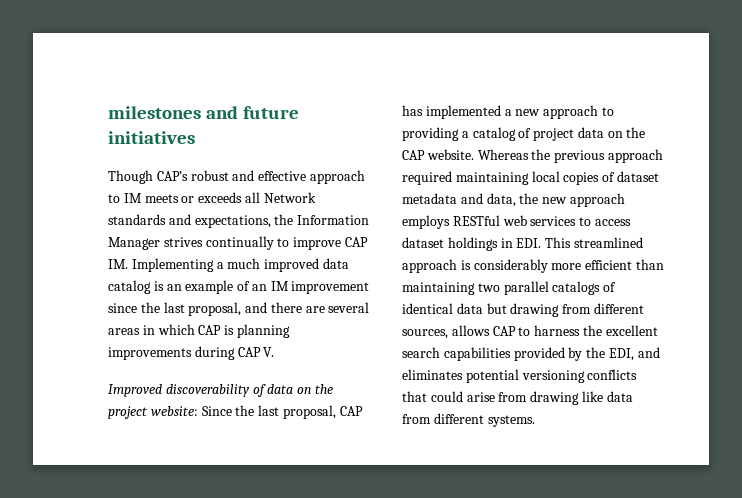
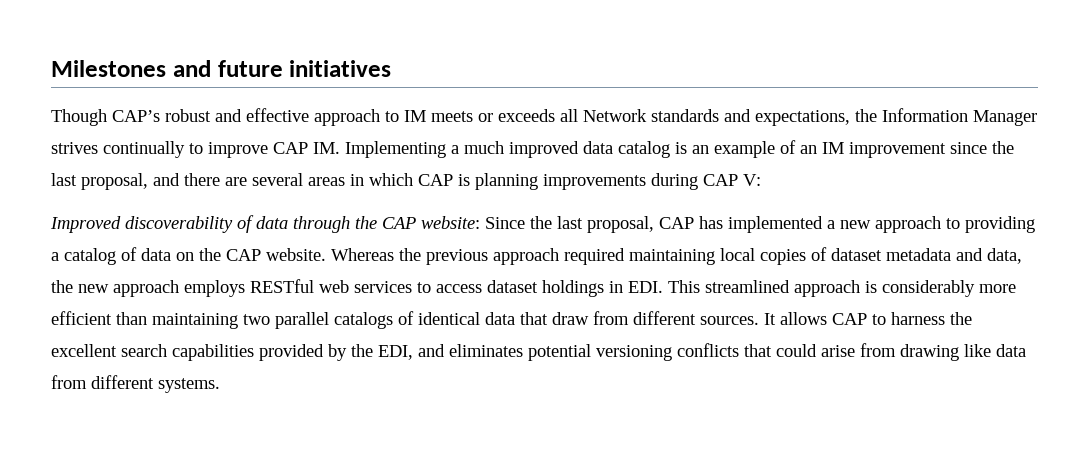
- milestones and future initiatives
+ Milestones and future initiatives
- Though CAP’s robust and effective approach to IM meets or exceeds all Network standards and expectations, the Information Manager strives continually to improve CAP IM. Implementing a much improved data catalog is an example of an IM improvement since the last proposal, and there are several areas in which CAP is planning improvements during CAP V.
+ Though CAP’s robust and effective approach to IM meets or exceeds all Network standards and expectations, the Information Manager strives continually to improve CAP IM. Implementing a much improved data catalog is an example of an IM improvement since the last proposal, and there are several areas in which CAP is planning improvements during CAP V:
- Improved discoverability of data on the project website: Since the last proposal, CAP has implemented a new approach to providing a catalog of project data on the CAP website.
+ Improved discoverability of data through the CAP website: Since the last proposal, CAP has implemented a new approach to providing a catalog of data on the CAP website.
- Whereas the previous approach required maintaining local copies of dataset metadata and data, the new approach employs RESTful web services to access dataset holdings in EDI. This streamlined approach is considerably more efficient than maintaining two parallel catalogs of identical data but drawing from different sources, allows CAP to harness the excellent search capabilities provided by the EDI, and eliminates potential versioning conflicts that could arise from drawing like data from different systems.
+ Whereas the previous approach required maintaining local copies of dataset metadata and data, the new approach employs RESTful web services to access dataset holdings in EDI. This streamlined approach is considerably more efficient than maintaining two parallel catalogs of identical data that draw from different sources. It allows CAP to harness the excellent search capabilities provided by the EDI, and eliminates potential versioning conflicts that could arise from drawing like data from different systems.

